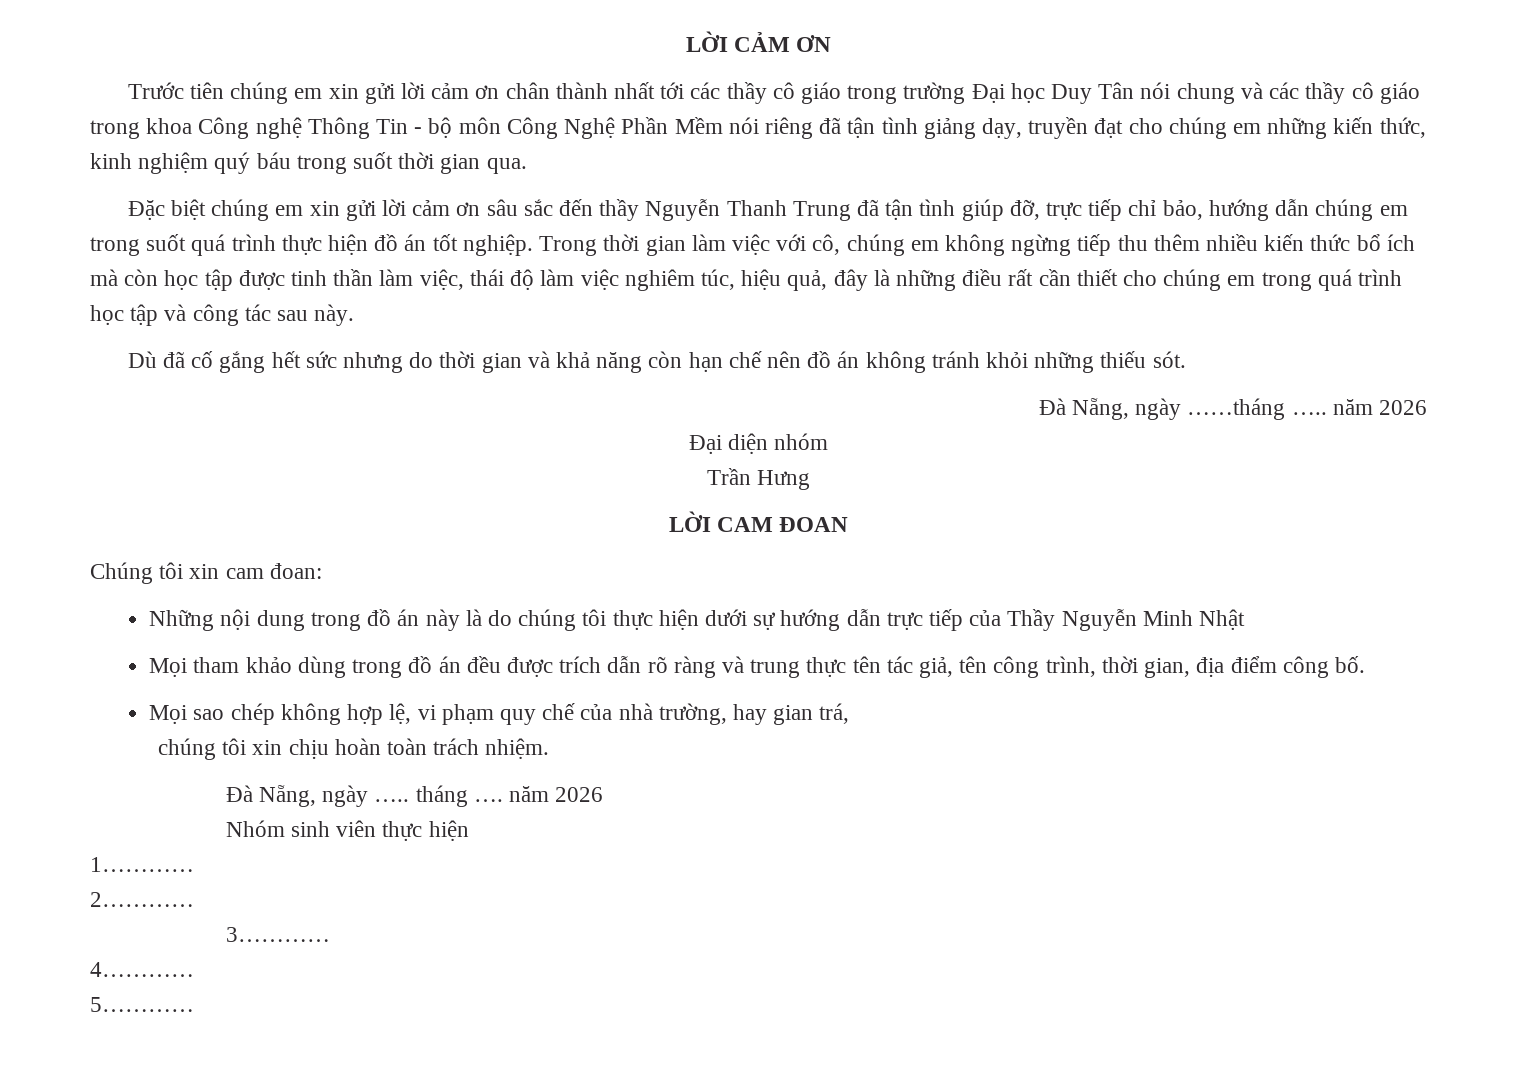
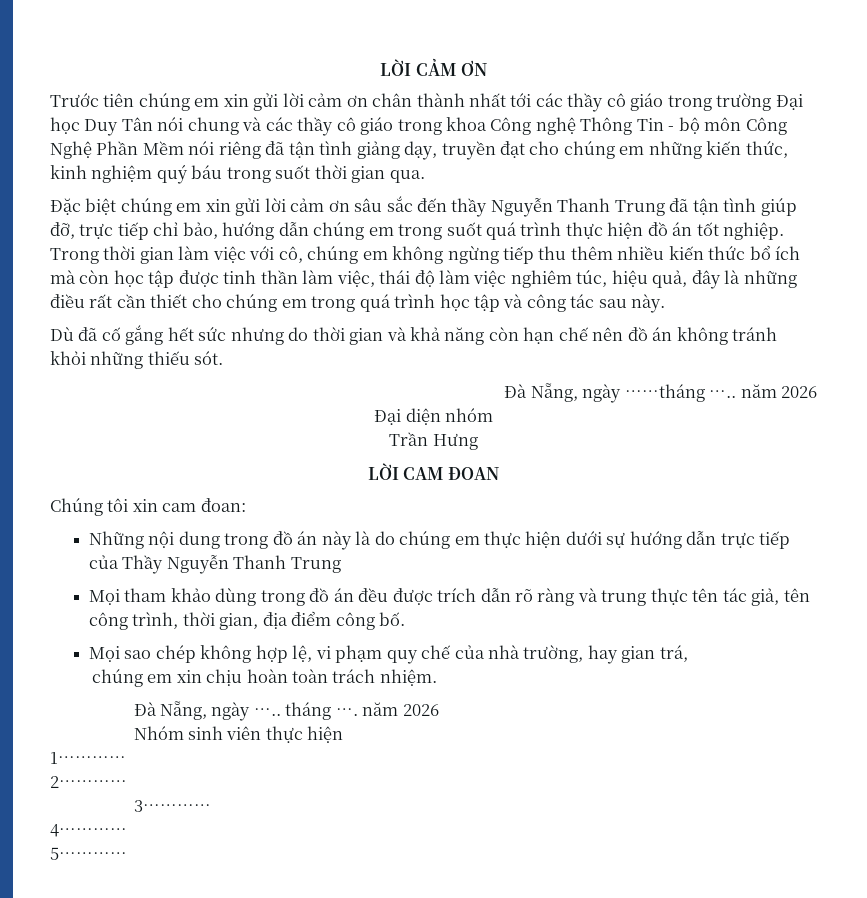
- Những nội dung trong đồ án này là do chúng tôi thực hiện dưới sự hướng dẫn trực tiếp của Thầy Nguyễn Minh Nhật
+ Những nội dung trong đồ án này là do chúng em thực hiện dưới sự hướng dẫn trực tiếp của Thầy Nguyễn Thanh Trung
- chúng tôi xin chịu hoàn toàn trách nhiệm.
+ chúng em xin chịu hoàn toàn trách nhiệm.

